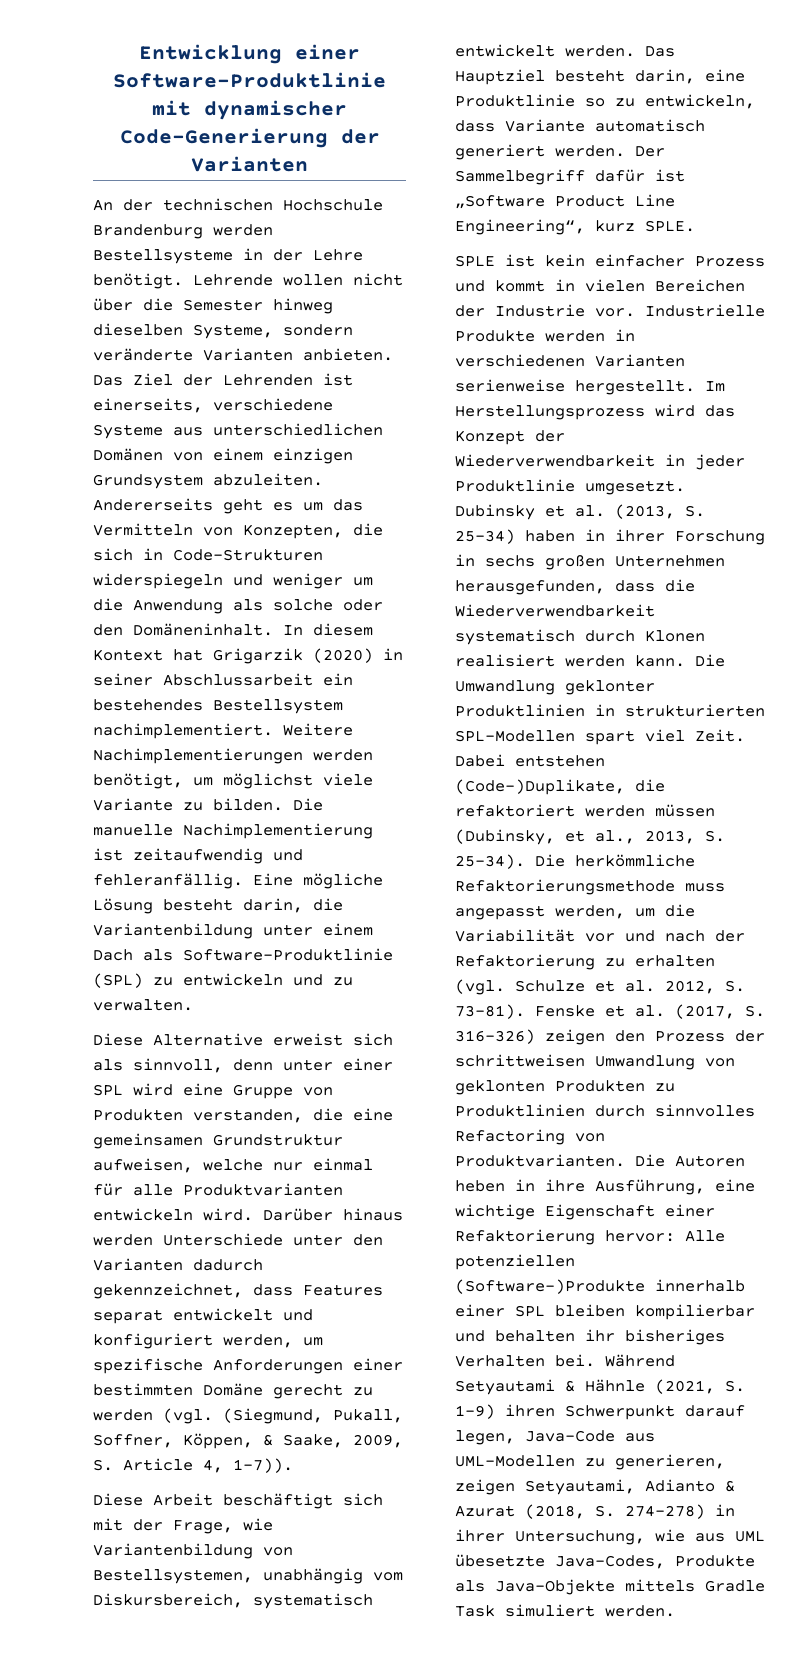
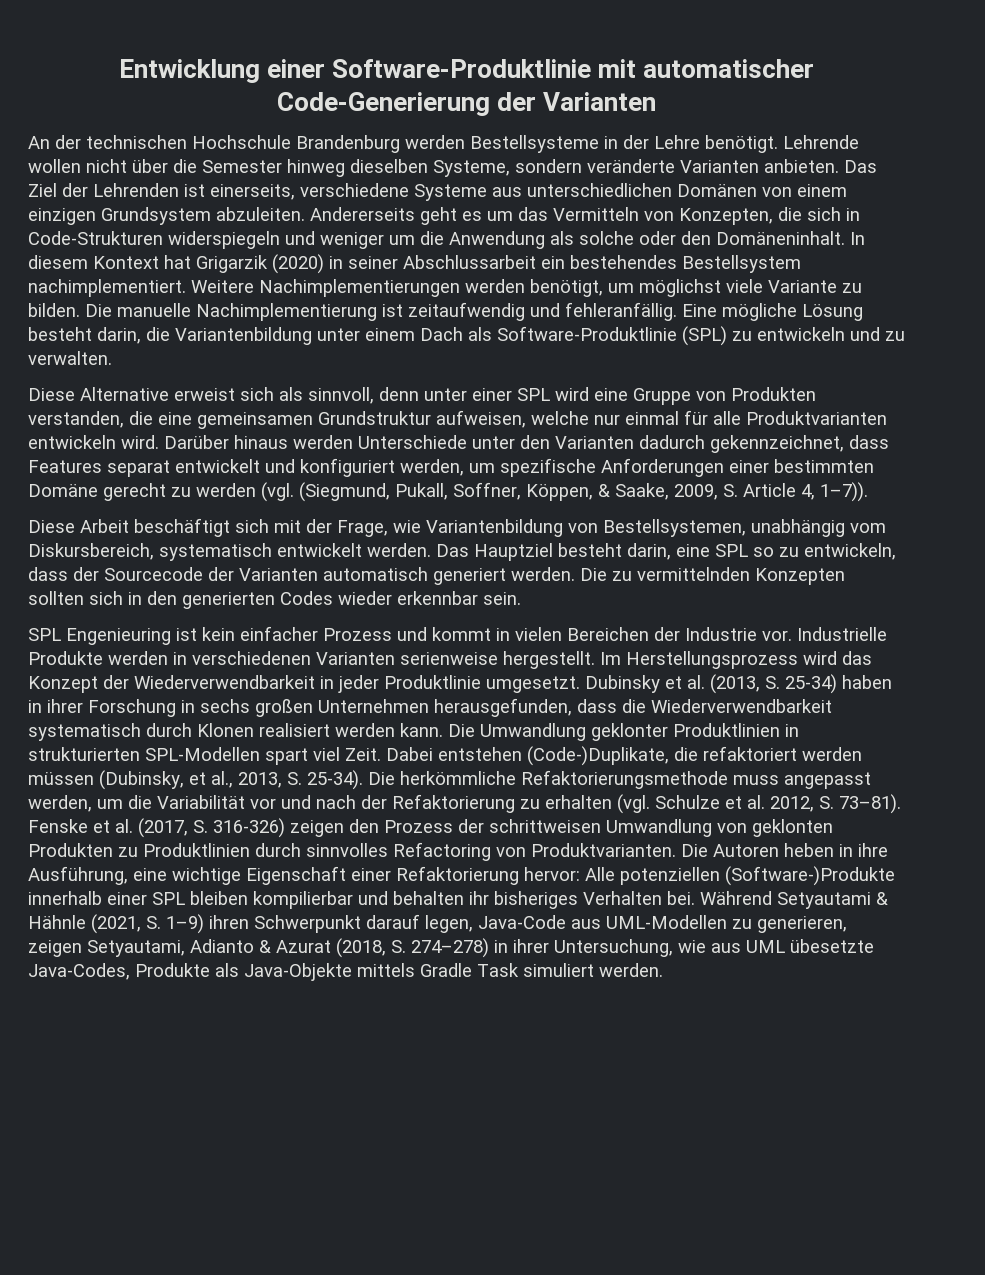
- Entwicklung einer Software-Produktlinie mit dynamischer Code-Generierung der Varianten
+ Entwicklung einer Software-Produktlinie mit automatischer Code-Generierung der Varianten
- Das Hauptziel besteht darin, eine Produktlinie so zu entwickeln, dass Variante automatisch generiert werden. Der Sammelbegriff dafür ist „Software Product Line Engineering“, kurz SPLE.
- SPLE ist kein einfacher Prozess und kommt in vielen Bereichen der Industrie vor.
+ Das Hauptziel besteht darin, eine SPL so zu entwickeln, dass der Sourcecode der Varianten automatisch generiert werden. Die zu vermittelnden Konzepten sollten sich in den generierten Codes wieder erkennbar sein.
+ SPL Engenieuring ist kein einfacher Prozess und kommt in vielen Bereichen der Industrie vor.

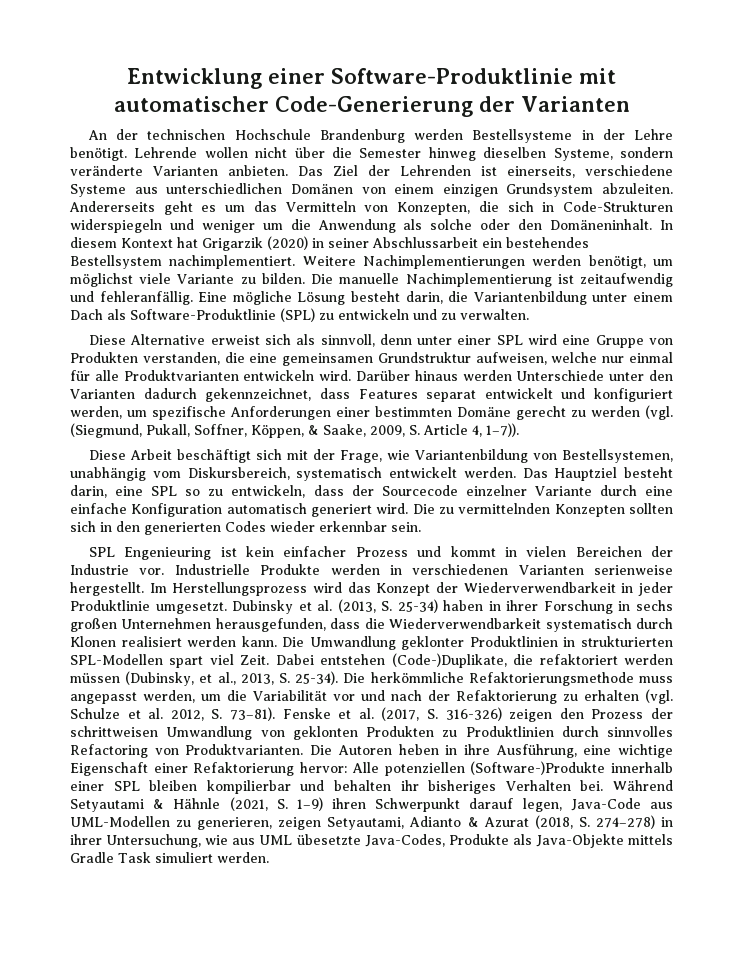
- Das Hauptziel besteht darin, eine SPL so zu entwickeln, dass der Sourcecode der Varianten automatisch generiert werden.
+ Das Hauptziel besteht darin, eine SPL so zu entwickeln, dass der Sourcecode einzelner Variante durch eine einfache Konfiguration automatisch generiert wird.

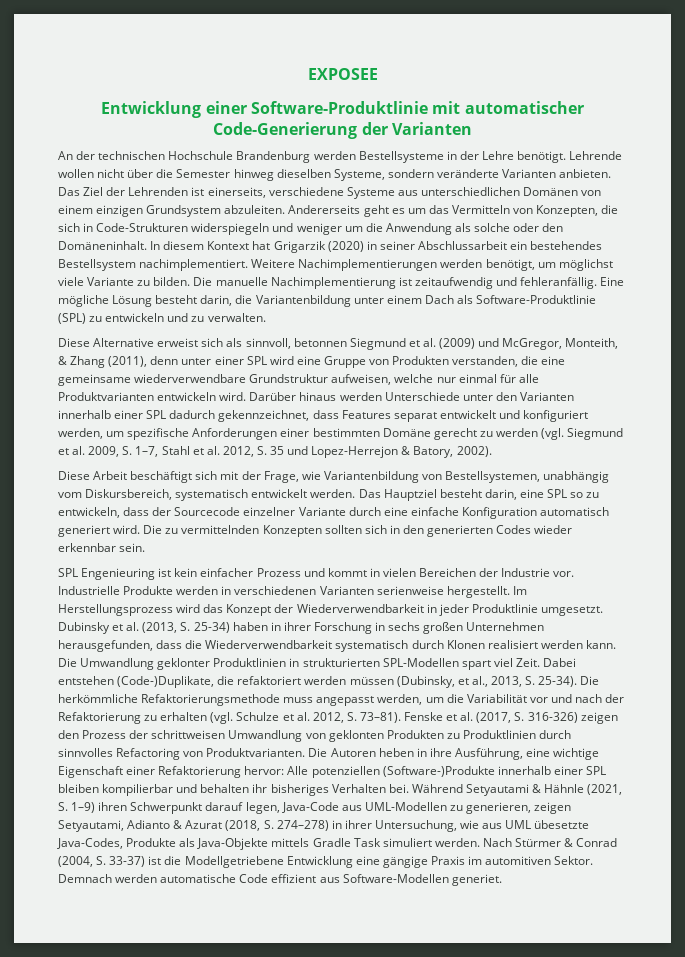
+ EXPOSEE
- Diese Alternative erweist sich als sinnvoll, denn unter einer SPL wird eine Gruppe von Produkten verstanden, die eine gemeinsamen Grundstruktur aufweisen, welche nur einmal für alle Produktvarianten entwickeln wird.
+ Diese Alternative erweist sich als sinnvoll, betonnen Siegmund et al. (2009) und McGregor, Monteith, & Zhang (2011), denn unter einer SPL wird eine Gruppe von Produkten verstanden, die eine gemeinsame wiederverwendbare Grundstruktur aufweisen, welche nur einmal für alle Produktvarianten entwickeln wird.
- Darüber hinaus werden Unterschiede unter den Varianten dadurch gekennzeichnet, dass Features separat entwickelt und konfiguriert werden, um spezifische Anforderungen einer bestimmten Domäne gerecht zu werden (vgl. (Siegmund, Pukall, Soffner, Köppen, & Saake, 2009, S. Article 4, 1–7)).
+ Darüber hinaus werden Unterschiede unter den Varianten innerhalb einer SPL dadurch gekennzeichnet, dass Features separat entwickelt und konfiguriert werden, um spezifische Anforderungen einer bestimmten Domäne gerecht zu werden (vgl. Siegmund et al. 2009, S. 1–7, Stahl et al. 2012, S. 35 und Lopez-Herrejon & Batory, 2002).
+ Nach Stürmer & Conrad (2004, S. 33-37) ist die Modellgetriebene Entwicklung eine gängige Praxis im automitiven Sektor. Demnach werden automatische Code effizient aus Software-Modellen generiet.

